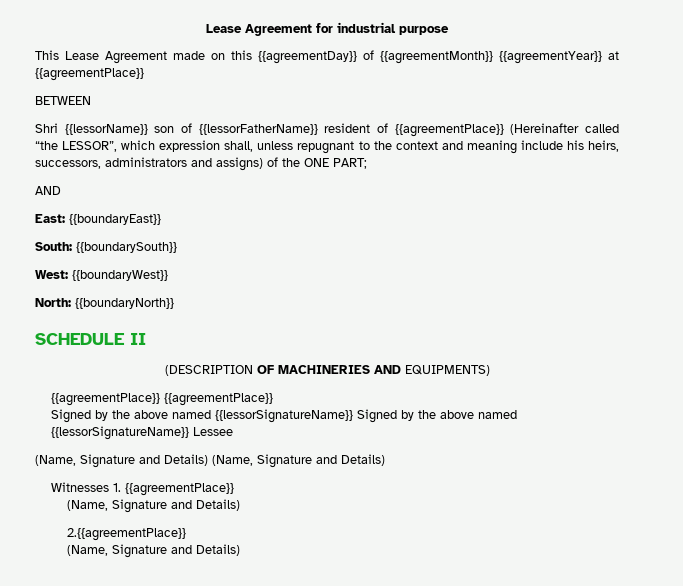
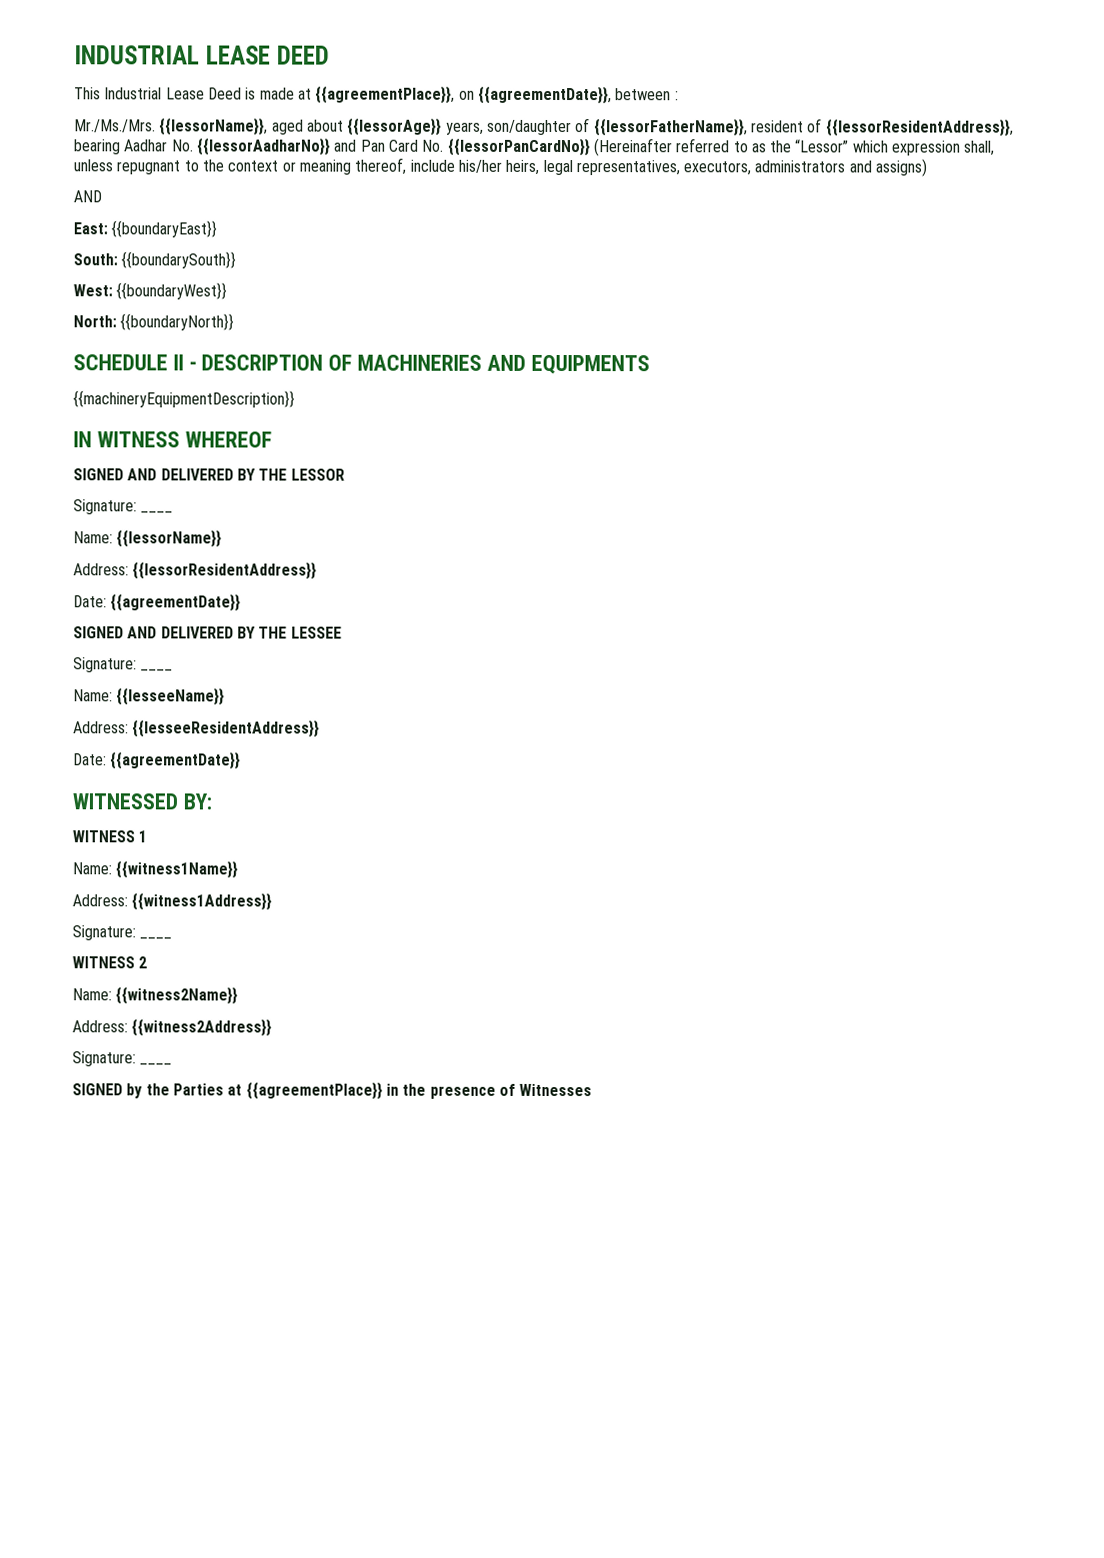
- Lease Agreement for industrial purpose
- This Lease Agreement made on this {{agreementDay}} of {{agreementMonth}} {{agreementYear}} at {{agreementPlace}}
- BETWEEN
- Shri {{lessorName}} son of {{lessorFatherName}} resident of {{agreementPlace}} (Hereinafter called “the LESSOR”, which expression shall, unless repugnant to the context and meaning include his heirs, successors, administrators and assigns) of the ONE PART;
+ INDUSTRIAL LEASE DEED
+ This Industrial Lease Deed is made at {{agreementPlace}}, on {{agreementDate}}, between :
+ Mr./Ms./Mrs. {{lessorName}}, aged about {{lessorAge}} years, son/daughter of {{lessorFatherName}}, resident of {{lessorResidentAddress}}, bearing Aadhar No. {{lessorAadharNo}} and Pan Card No. {{lessorPanCardNo}} (Hereinafter referred to as the “Lessor” which expression shall, unless repugnant to the context or meaning thereof, include his/her heirs, legal representatives, executors, administrators and assigns)
- SCHEDULE II
- (DESCRIPTION OF MACHINERIES AND EQUIPMENTS)
- {{agreementPlace}} {{agreementPlace}}
- Signed by the above named {{lessorSignatureName}} Signed by the above named {{lessorSignatureName}} Lessee
- (Name, Signature and Details) (Name, Signature and Details)
- Witnesses 1. {{agreementPlace}}
- (Name, Signature and Details)
- 2.{{agreementPlace}}
- (Name, Signature and Details)
+ SCHEDULE II - DESCRIPTION OF MACHINERIES AND EQUIPMENTS
+ {{machineryEquipmentDescription}}
+ IN WITNESS WHEREOF
+ SIGNED AND DELIVERED BY THE LESSOR
+ Signature: ____
+ Name: {{lessorName}}
+ Address: {{lessorResidentAddress}}
+ Date: {{agreementDate}}
+ SIGNED AND DELIVERED BY THE LESSEE
+ Signature: ____
+ Name: {{lesseeName}}
+ Address: {{lesseeResidentAddress}}
+ Date: {{agreementDate}}
+ WITNESSED BY:
+ WITNESS 1
+ Name: {{witness1Name}}
+ Address: {{witness1Address}}
+ Signature: ____
+ WITNESS 2
+ Name: {{witness2Name}}
+ Address: {{witness2Address}}
+ Signature: ____
+ SIGNED by the Parties at {{agreementPlace}} in the presence of Witnesses

